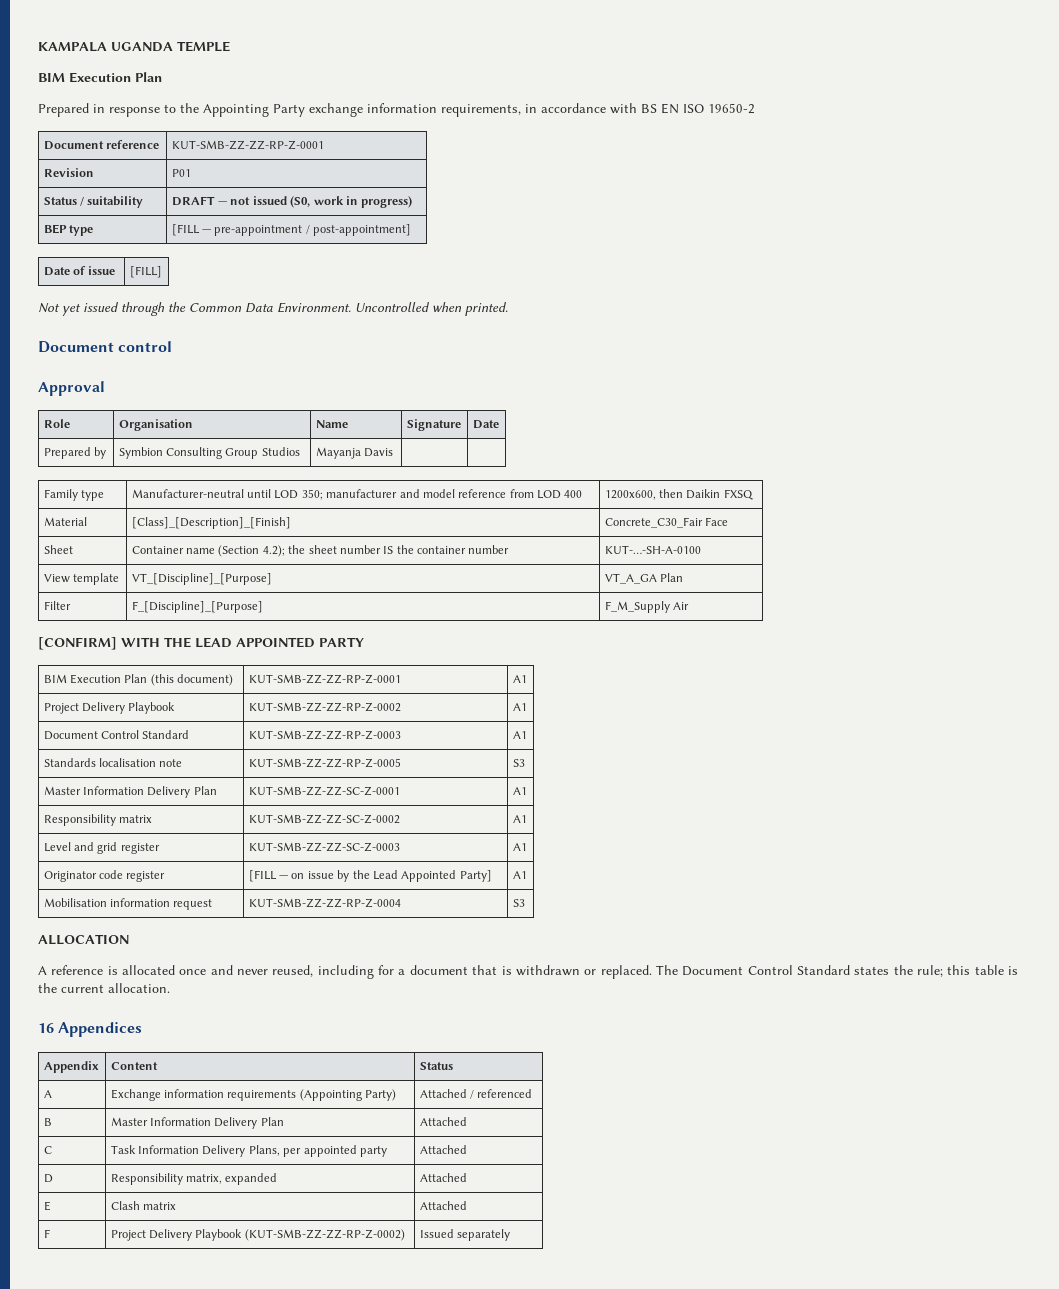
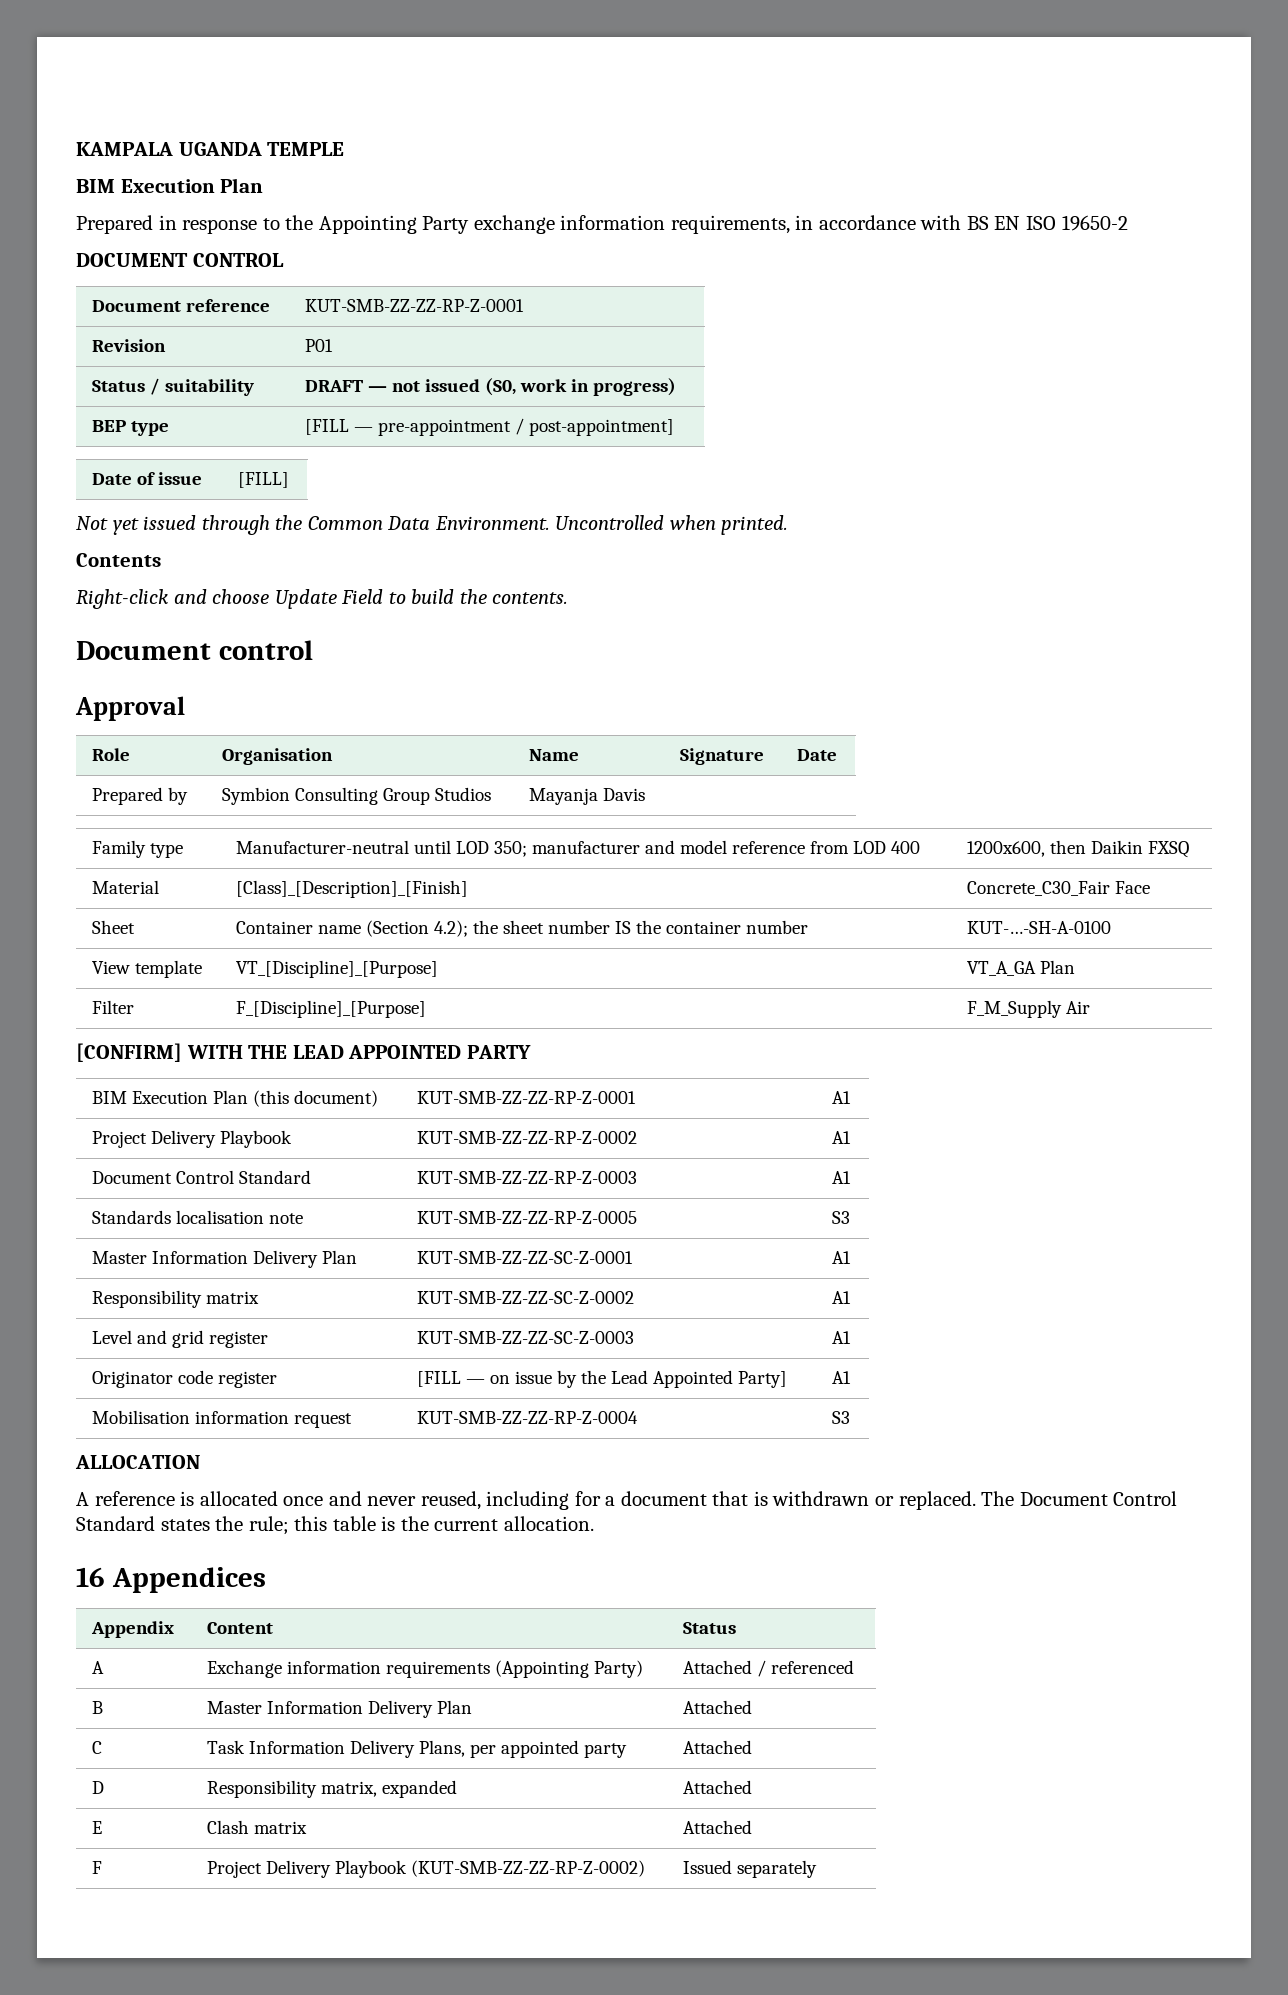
+ DOCUMENT CONTROL
+ Contents
+ Right-click and choose Update Field to build the contents.

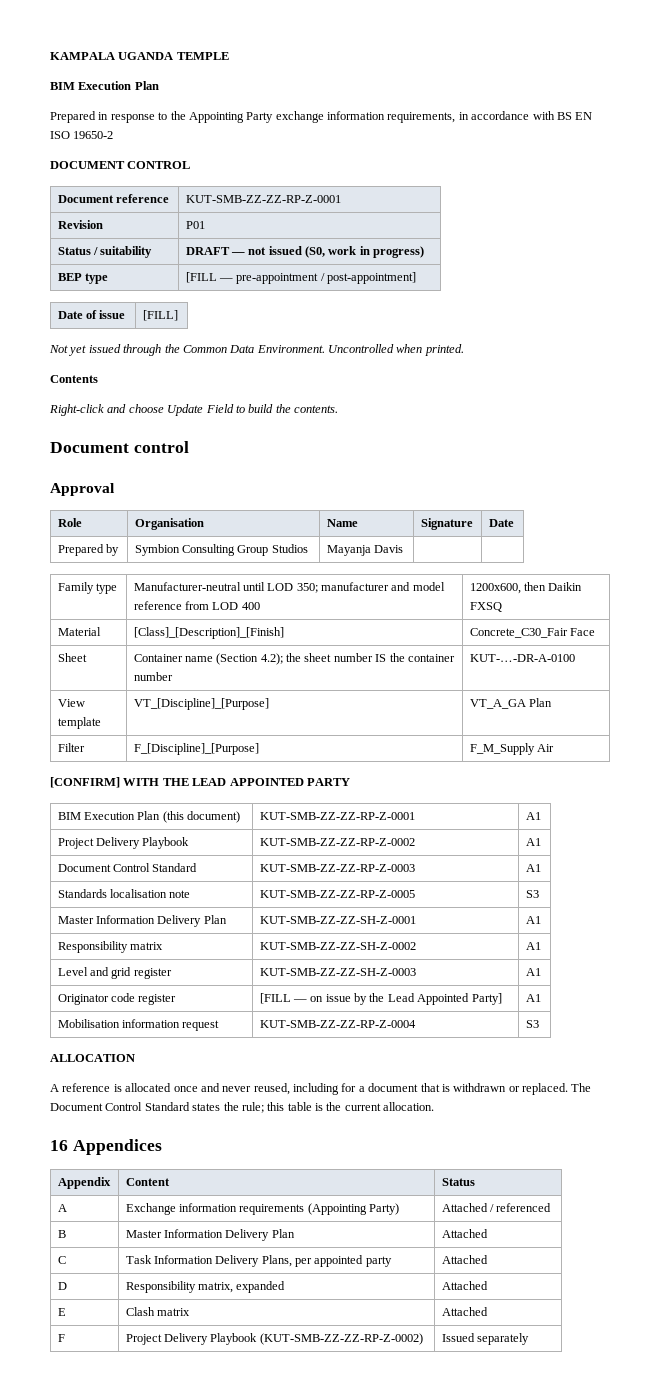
- Sheet | Container name (Section 4.2); the sheet number IS the container number | KUT-…-SH-A-0100
+ Sheet | Container name (Section 4.2); the sheet number IS the container number | KUT-…-DR-A-0100
- Master Information Delivery Plan | KUT-SMB-ZZ-ZZ-SC-Z-0001 | A1
+ Master Information Delivery Plan | KUT-SMB-ZZ-ZZ-SH-Z-0001 | A1
- Responsibility matrix | KUT-SMB-ZZ-ZZ-SC-Z-0002 | A1
+ Responsibility matrix | KUT-SMB-ZZ-ZZ-SH-Z-0002 | A1
- Level and grid register | KUT-SMB-ZZ-ZZ-SC-Z-0003 | A1
+ Level and grid register | KUT-SMB-ZZ-ZZ-SH-Z-0003 | A1

